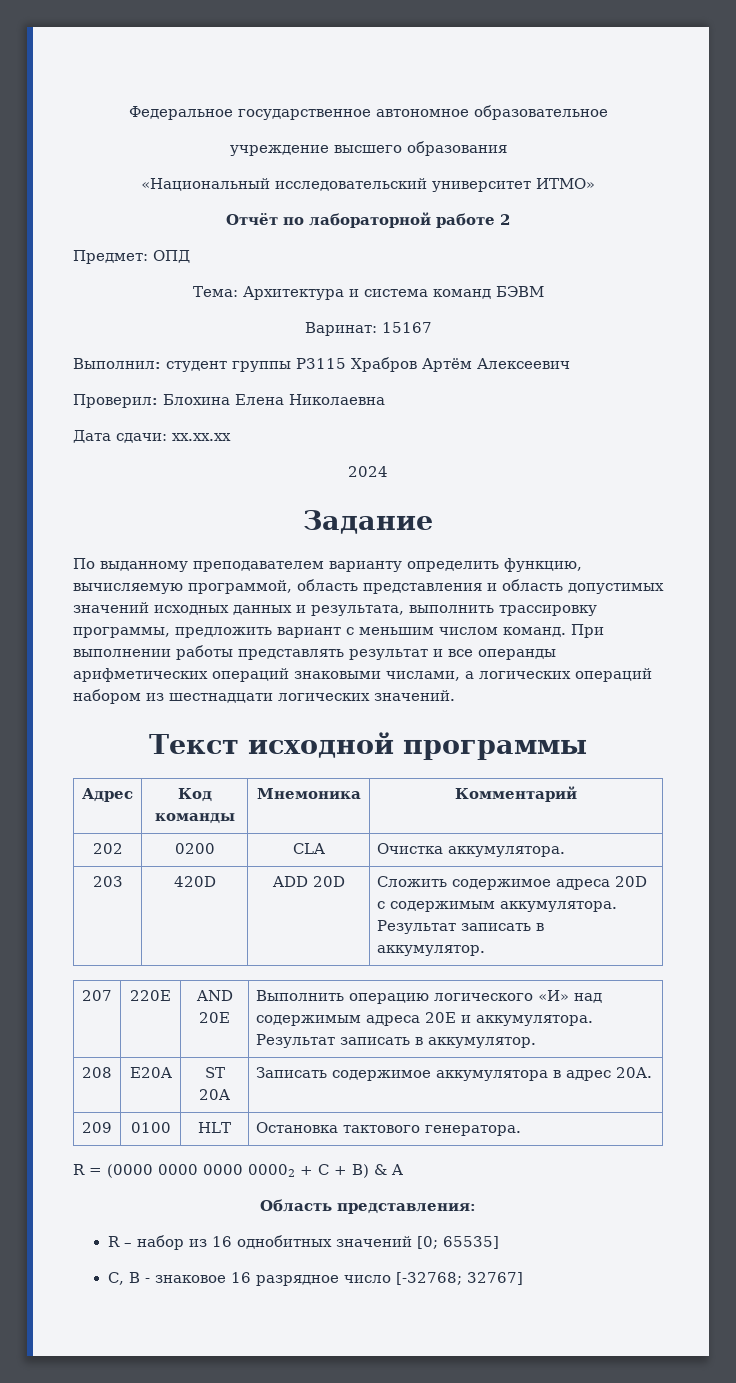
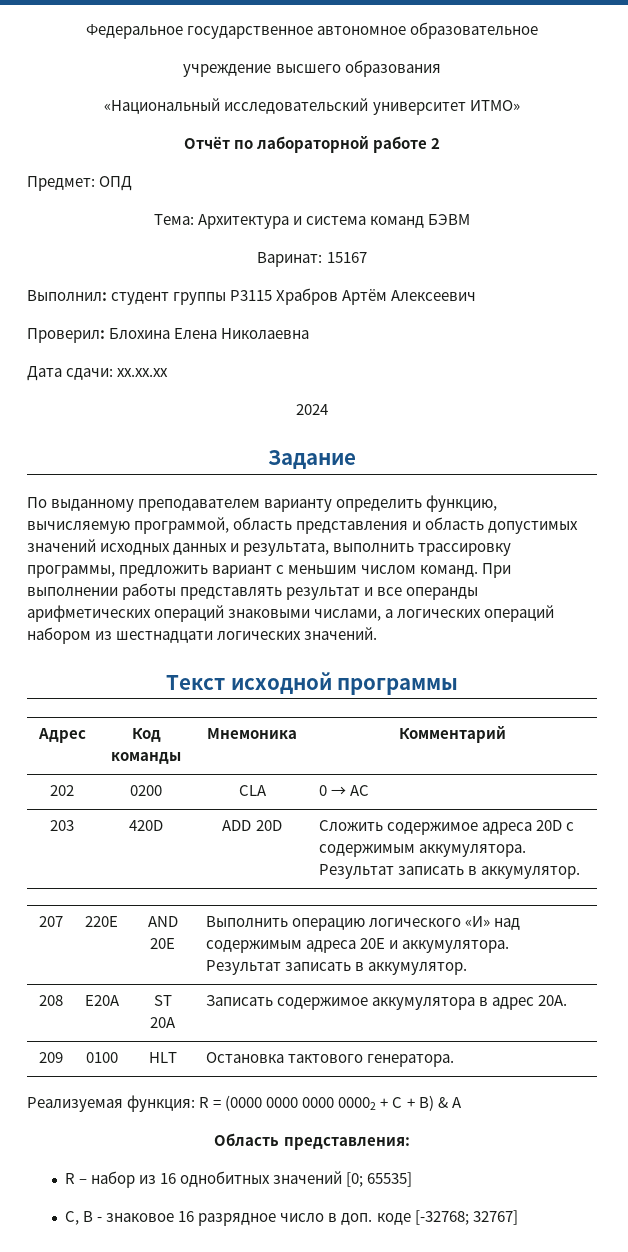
- 202 | 0200 | CLA | Очистка аккумулятора.
+ 202 | 0200 | CLA | 0 → AC
- R = (0000 0000 0000 00002 + C + B) & A
+ Реализуемая функция: R = (0000 0000 0000 00002 + C + B) & A
- C, B - знаковое 16 разрядное число [-32768; 32767]
+ C, B - знаковое 16 разрядное число в доп. коде [-32768; 32767]

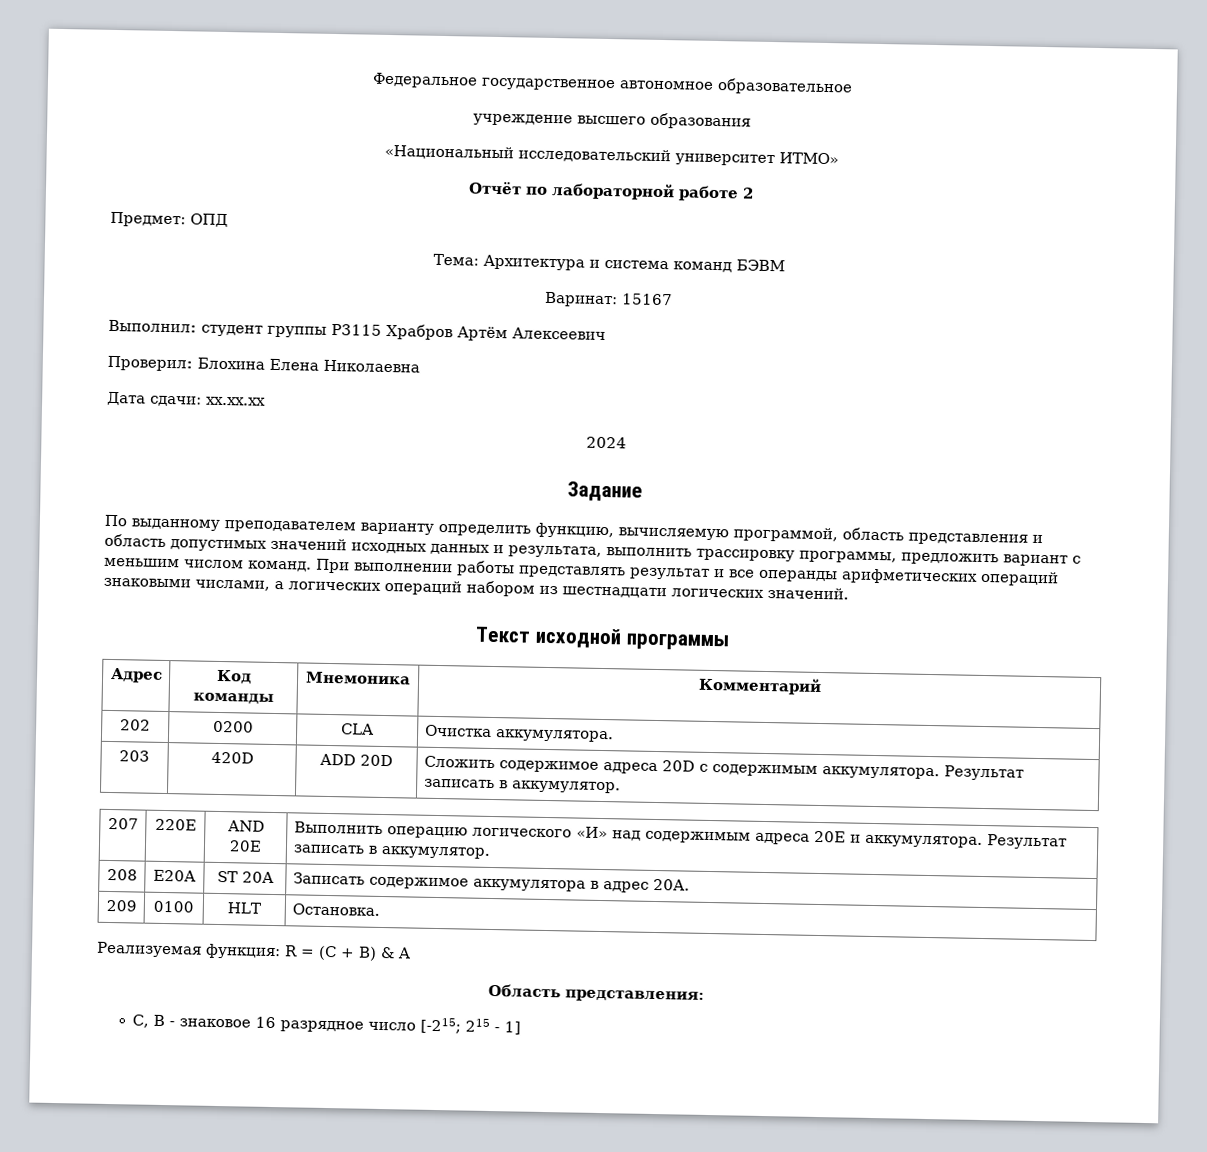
- 202 | 0200 | CLA | 0 → AC
+ 202 | 0200 | CLA | Очистка аккумулятора.
- 209 | 0100 | HLT | Остановка тактового генератора.
+ 209 | 0100 | HLT | Остановка.
- Реализуемая функция: R = (0000 0000 0000 00002 + C + B) & A
+ Реализуемая функция: R = (C + B) & A
- R – набор из 16 однобитных значений [0; 65535]
- C, B - знаковое 16 разрядное число в доп. коде [-32768; 32767]
+ C, B - знаковое 16 разрядное число [-215; 215 - 1]

